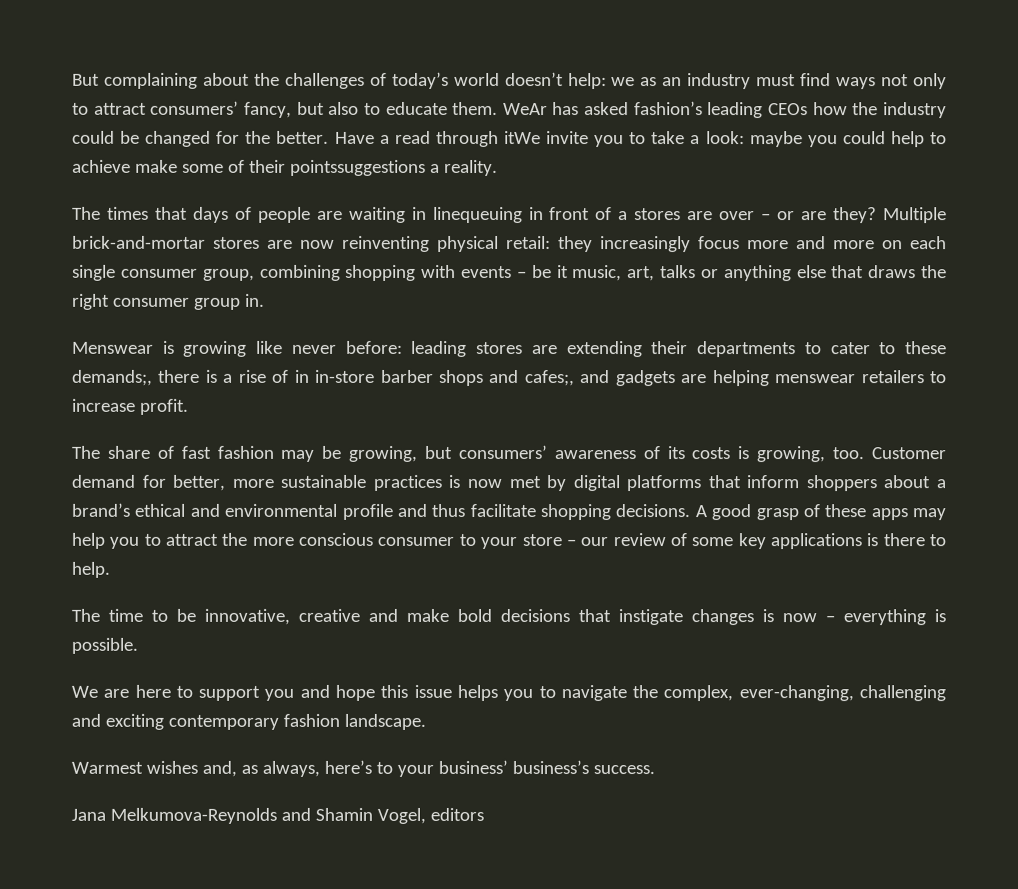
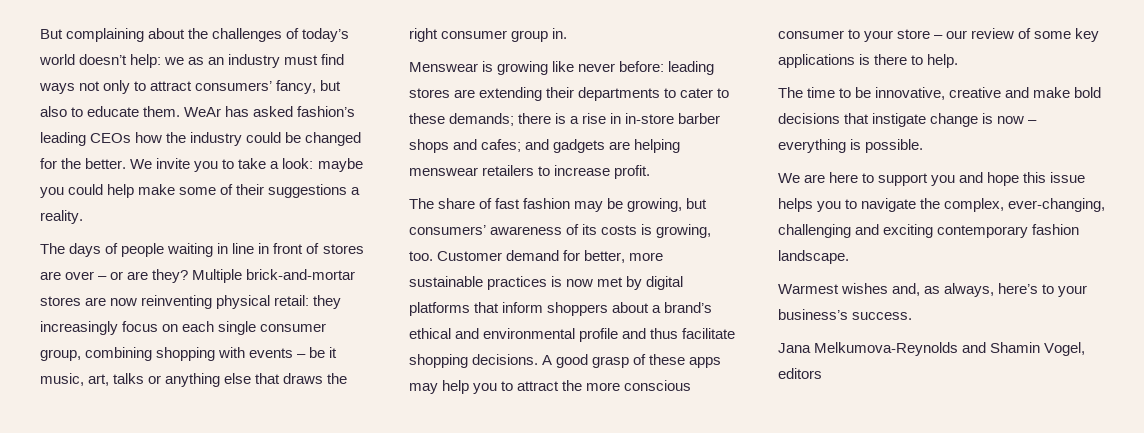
- Have a read through itWe invite you to take a look: maybe you could help to achieve make some of their pointssuggestions a reality.
+ We invite you to take a look: maybe you could help make some of their suggestions a reality.
- The times that days of people are waiting in linequeuing in front of a stores are over – or are they?
+ The days of people waiting in line in front of stores are over – or are they?
- Multiple brick-and-mortar stores are now reinventing physical retail: they increasingly focus more and more on each single consumer group, combining shopping with events – be it music, art, talks or anything else that draws the right consumer group in.
+ Multiple brick-and-mortar stores are now reinventing physical retail: they increasingly focus on each single consumer group, combining shopping with events – be it music, art, talks or anything else that draws the right consumer group in.
- Menswear is growing like never before: leading stores are extending their departments to cater to these demands;, there is a rise of in in-store barber shops and cafes;, and gadgets are helping menswear retailers to increase profit.
+ Menswear is growing like never before: leading stores are extending their departments to cater to these demands; there is a rise in in-store barber shops and cafes; and gadgets are helping menswear retailers to increase profit.
- The time to be innovative, creative and make bold decisions that instigate changes is now – everything is possible.
+ The time to be innovative, creative and make bold decisions that instigate change is now – everything is possible.
- Warmest wishes and, as always, here’s to your business’ business’s success.
+ Warmest wishes and, as always, here’s to your business’s success.

